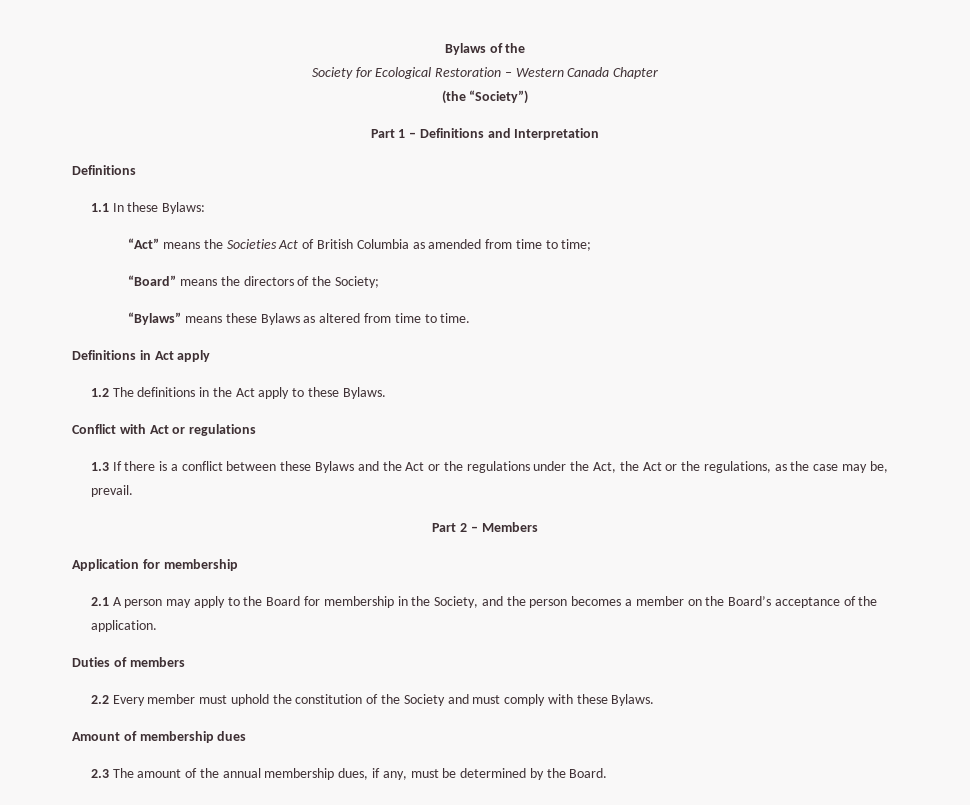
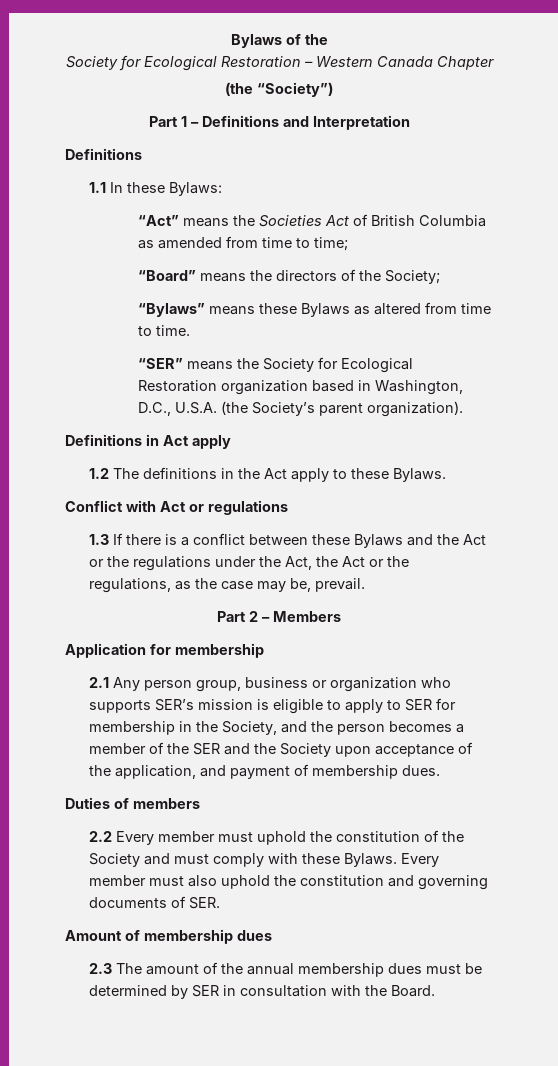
+ “SER” means the Society for Ecological Restoration organization based in Washington, D.C., U.S.A. (the Society’s parent organization).
- 2.1 A person may apply to the Board for membership in the Society, and the person becomes a member on the Board’s acceptance of the application.
+ 2.1 Any person group, business or organization who supports SER’s mission is eligible to apply to SER for membership in the Society, and the person becomes a member of the SER and the Society upon acceptance of the application, and payment of membership dues.
+ Every member must also uphold the constitution and governing documents of SER.
- 2.3 The amount of the annual membership dues, if any, must be determined by the Board.
+ 2.3 The amount of the annual membership dues must be determined by SER in consultation with the Board.

